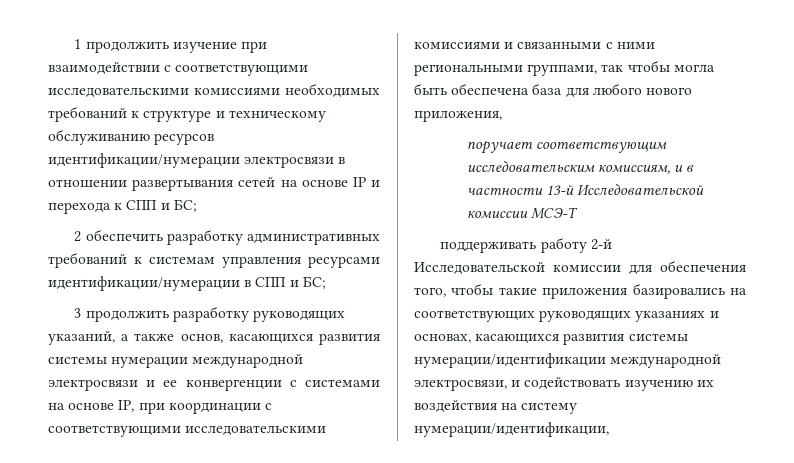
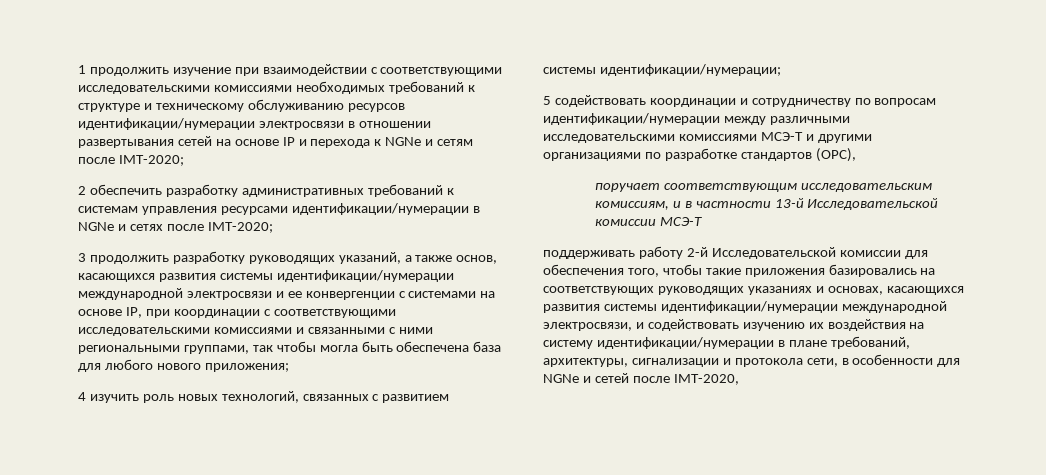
- 1 продолжить изучение при взаимодействии с соответствующими исследовательскими комиссиями необходимых требований к структуре и техническому обслуживанию ресурсов идентификации/нумерации электросвязи в отношении развертывания сетей на основе IP и перехода к СПП и БС;
+ 1 продолжить изучение при взаимодействии с соответствующими исследовательскими комиссиями необходимых требований к структуре и техническому обслуживанию ресурсов идентификации/нумерации электросвязи в отношении развертывания сетей на основе IP и перехода к NGNe и сетям после IMT-2020;
- 2 обеспечить разработку административных требований к системам управления ресурсами идентификации/нумерации в СПП и БС;
+ 2 обеспечить разработку административных требований к системам управления ресурсами идентификации/нумерации в NGNe и сетях после IMT-2020;
- 3 продолжить разработку руководящих указаний, а также основ, касающихся развития системы нумерации международной электросвязи и ее конвергенции с системами на основе IP, при координации с соответствующими исследовательскими комиссиями и связанными с ними региональными группами, так чтобы могла быть обеспечена база для любого нового приложения,
+ 3 продолжить разработку руководящих указаний, а также основ, касающихся развития системы идентификации/нумерации международной электросвязи и ее конвергенции с системами на основе IP, при координации с соответствующими исследовательскими комиссиями и связанными с ними региональными группами, так чтобы могла быть обеспечена база для любого нового приложения;
+ 4 изучить роль новых технологий, связанных с развитием системы идентификации/нумерации;
+ 5 содействовать координации и сотрудничеству по вопросам идентификации/нумерации между различными исследовательскими комиссиями МСЭ-Т и другими организациями по разработке стандартов (ОРС),
- поддерживать работу 2-й Исследовательской комиссии для обеспечения того, чтобы такие приложения базировались на соответствующих руководящих указаниях и основах, касающихся развития системы нумерации/идентификации международной электросвязи, и содействовать изучению их воздействия на систему нумерации/идентификации,
+ поддерживать работу 2-й Исследовательской комиссии для обеспечения того, чтобы такие приложения базировались на соответствующих руководящих указаниях и основах, касающихся развития системы идентификации/нумерации международной электросвязи, и содействовать изучению их воздействия на систему идентификации/нумерации в плане требований, архитектуры, сигнализации и протокола сети, в особенности для NGNe и сетей после IMT-2020,

